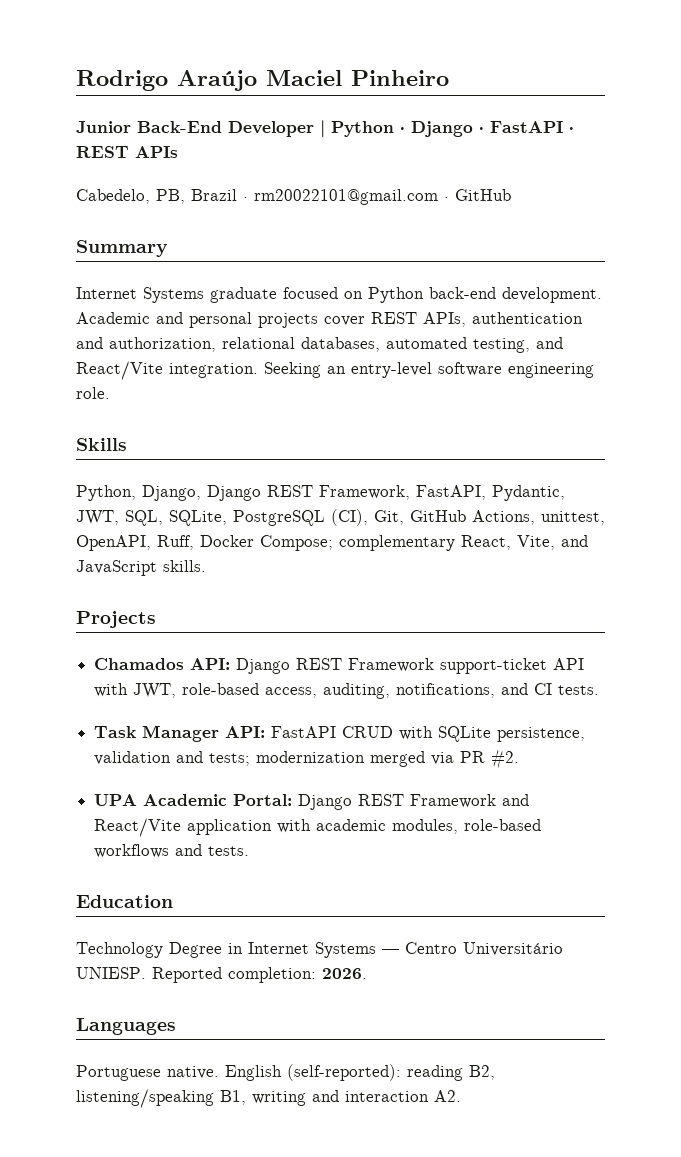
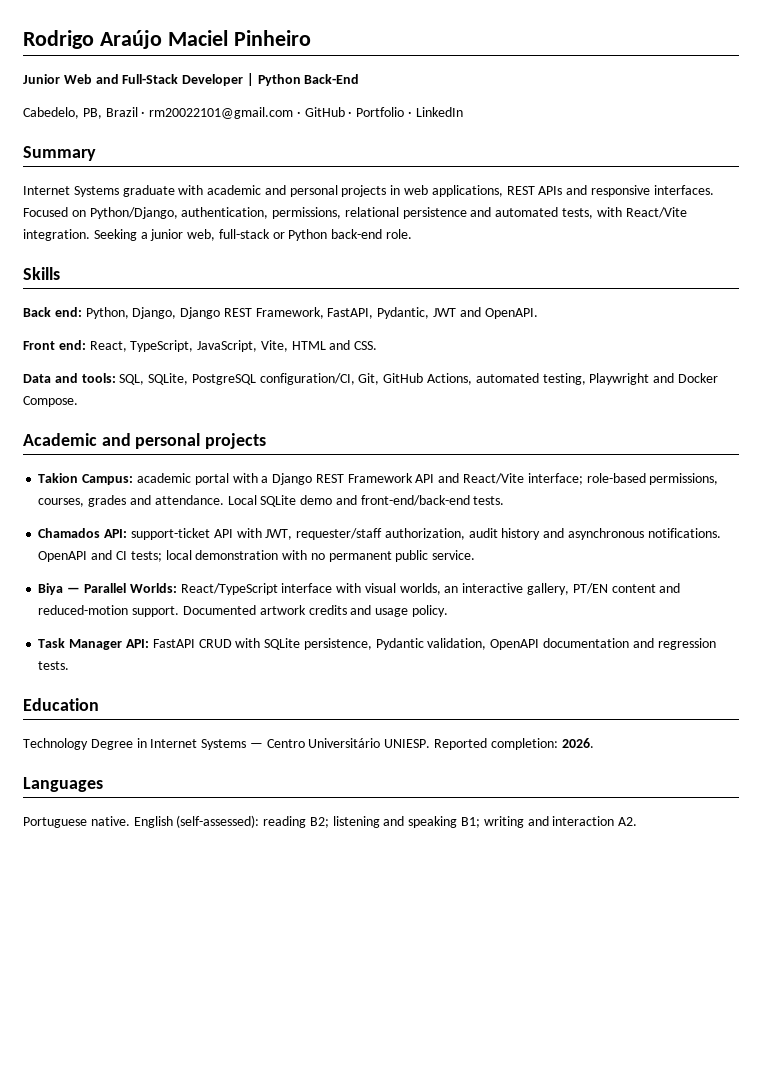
- Junior Back-End Developer | Python · Django · FastAPI · REST APIs
+ Junior Web and Full-Stack Developer | Python Back-End
- Cabedelo, PB, Brazil · rm20022101@gmail.com · GitHub
+ Cabedelo, PB, Brazil · rm20022101@gmail.com · GitHub · Portfolio · LinkedIn
- Internet Systems graduate focused on Python back-end development. Academic and personal projects cover REST APIs, authentication and authorization, relational databases, automated testing, and React/Vite integration. Seeking an entry-level software engineering role.
+ Internet Systems graduate with academic and personal projects in web applications, REST APIs and responsive interfaces. Focused on Python/Django, authentication, permissions, relational persistence and automated tests, with React/Vite integration. Seeking a junior web, full-stack or Python back-end role.
- Python, Django, Django REST Framework, FastAPI, Pydantic, JWT, SQL, SQLite, PostgreSQL (CI), Git, GitHub Actions, unittest, OpenAPI, Ruff, Docker Compose; complementary React, Vite, and JavaScript skills.
- Projects
+ Back end: Python, Django, Django REST Framework, FastAPI, Pydantic, JWT and OpenAPI.
+ Front end: React, TypeScript, JavaScript, Vite, HTML and CSS.
+ Data and tools: SQL, SQLite, PostgreSQL configuration/CI, Git, GitHub Actions, automated testing, Playwright and Docker Compose.
+ Academic and personal projects
+ Takion Campus: academic portal with a Django REST Framework API and React/Vite interface; role-based permissions, courses, grades and attendance. Local SQLite demo and front-end/back-end tests.
- Chamados API: Django REST Framework support-ticket API with JWT, role-based access, auditing, notifications, and CI tests.
+ Chamados API: support-ticket API with JWT, requester/staff authorization, audit history and asynchronous notifications. OpenAPI and CI tests; local demonstration with no permanent public service.
+ Biya — Parallel Worlds: React/TypeScript interface with visual worlds, an interactive gallery, PT/EN content and reduced-motion support. Documented artwork credits and usage policy.
- Task Manager API: FastAPI CRUD with SQLite persistence, validation and tests; modernization merged via PR #2.
- UPA Academic Portal: Django REST Framework and React/Vite application with academic modules, role-based workflows and tests.
+ Task Manager API: FastAPI CRUD with SQLite persistence, Pydantic validation, OpenAPI documentation and regression tests.
- English (self-reported): reading B2, listening/speaking B1, writing and interaction A2.
+ English (self-assessed): reading B2; listening and speaking B1; writing and interaction A2.

